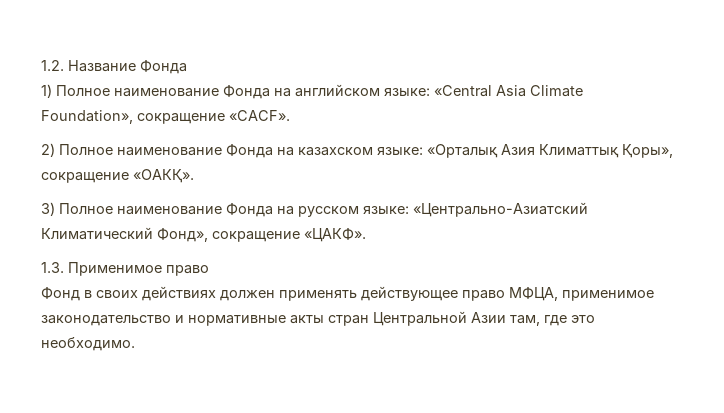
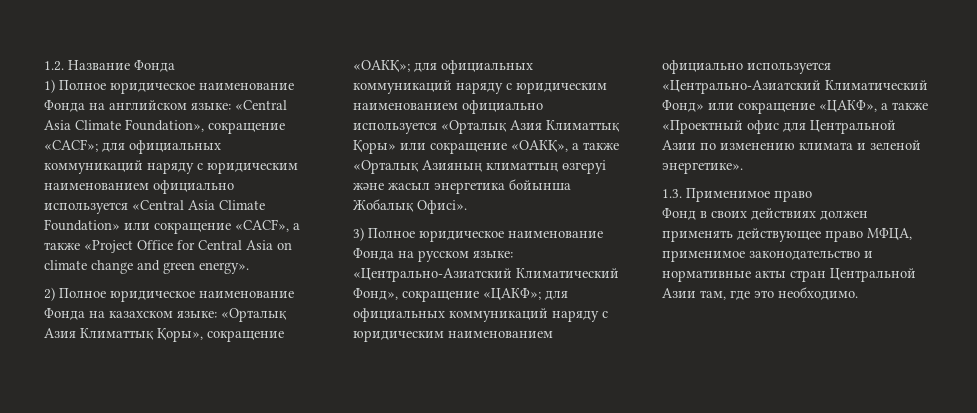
- 1) Полное наименование Фонда на английском языке: «Central Asia Climate Foundation», сокращение «CACF».
+ 1) Полное юридическое наименование Фонда на английском языке: «Central Asia Climate Foundation», сокращение «CACF»; для официальных коммуникаций наряду с юридическим наименованием официально используется «Central Asia Climate Foundation» или сокращение «CACF», а также «Project Office for Central Asia on climate change and green energy».
- 2) Полное наименование Фонда на казахском языке: «Орталық Азия Климаттық Қоры», сокращение «ОАКҚ».
+ 2) Полное юридическое наименование Фонда на казахском языке: «Орталық Азия Климаттық Қоры», сокращение «ОАКҚ»; для официальных коммуникаций наряду с юридическим наименованием официально используется «Орталық Азия Климаттық Қоры» или сокращение «ОАКҚ», а также «Орталық Азияның климаттың өзгеруі және жасыл энергетика бойынша Жобалық Офисі».
- 3) Полное наименование Фонда на русском языке: «Центрально-Азиатский Климатический Фонд», сокращение «ЦАКФ».
+ 3) Полное юридическое наименование Фонда на русском языке: «Центрально-Азиатский Климатический Фонд», сокращение «ЦАКФ»; для официальных коммуникаций наряду с юридическим наименованием официально используется «Центрально-Азиатский Климатический Фонд» или сокращение «ЦАКФ», а также «Проектный офис для Центральной Азии по изменению климата и зеленой энергетике».

